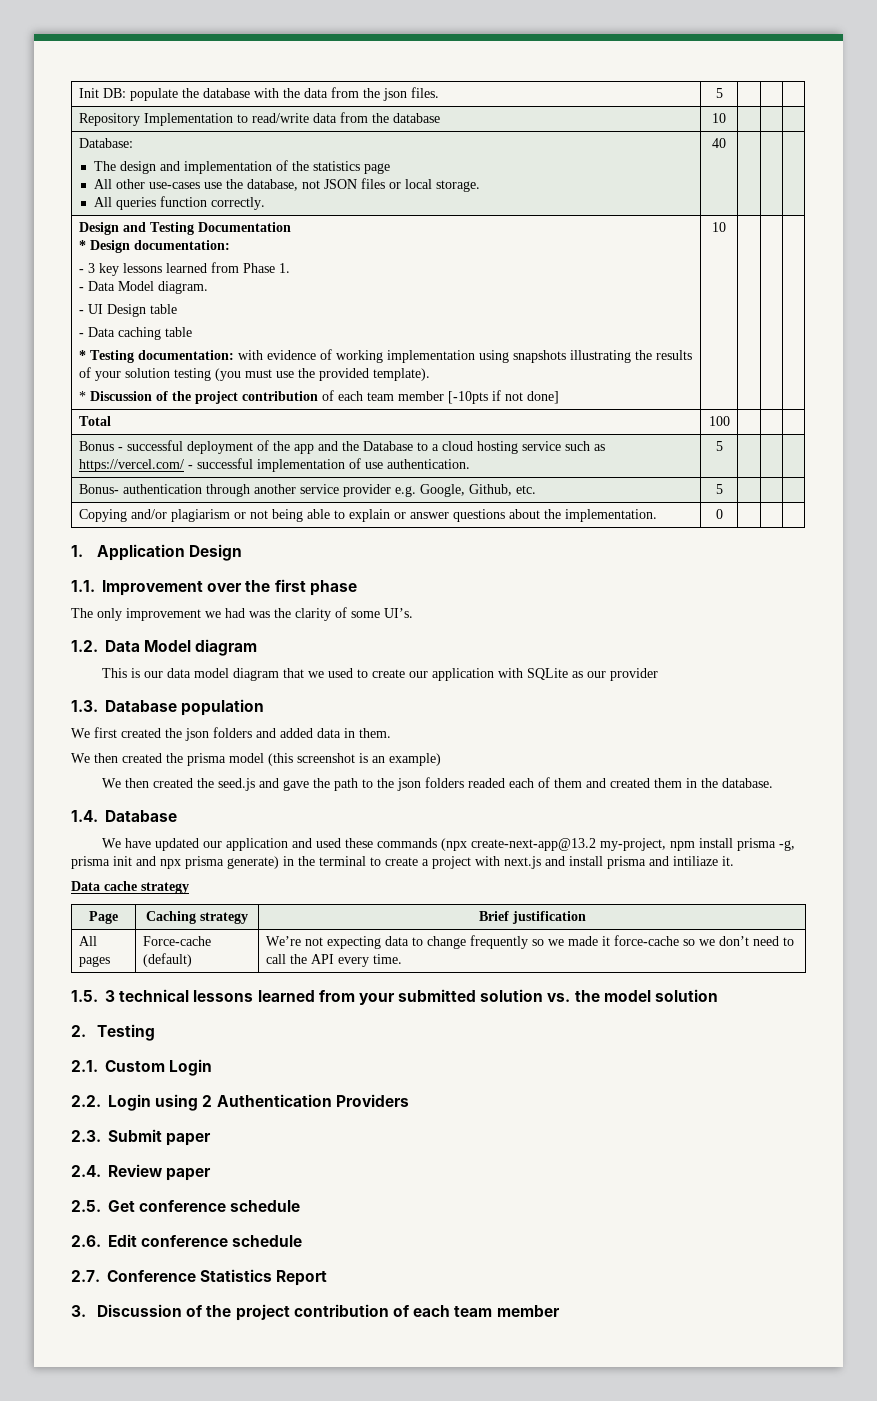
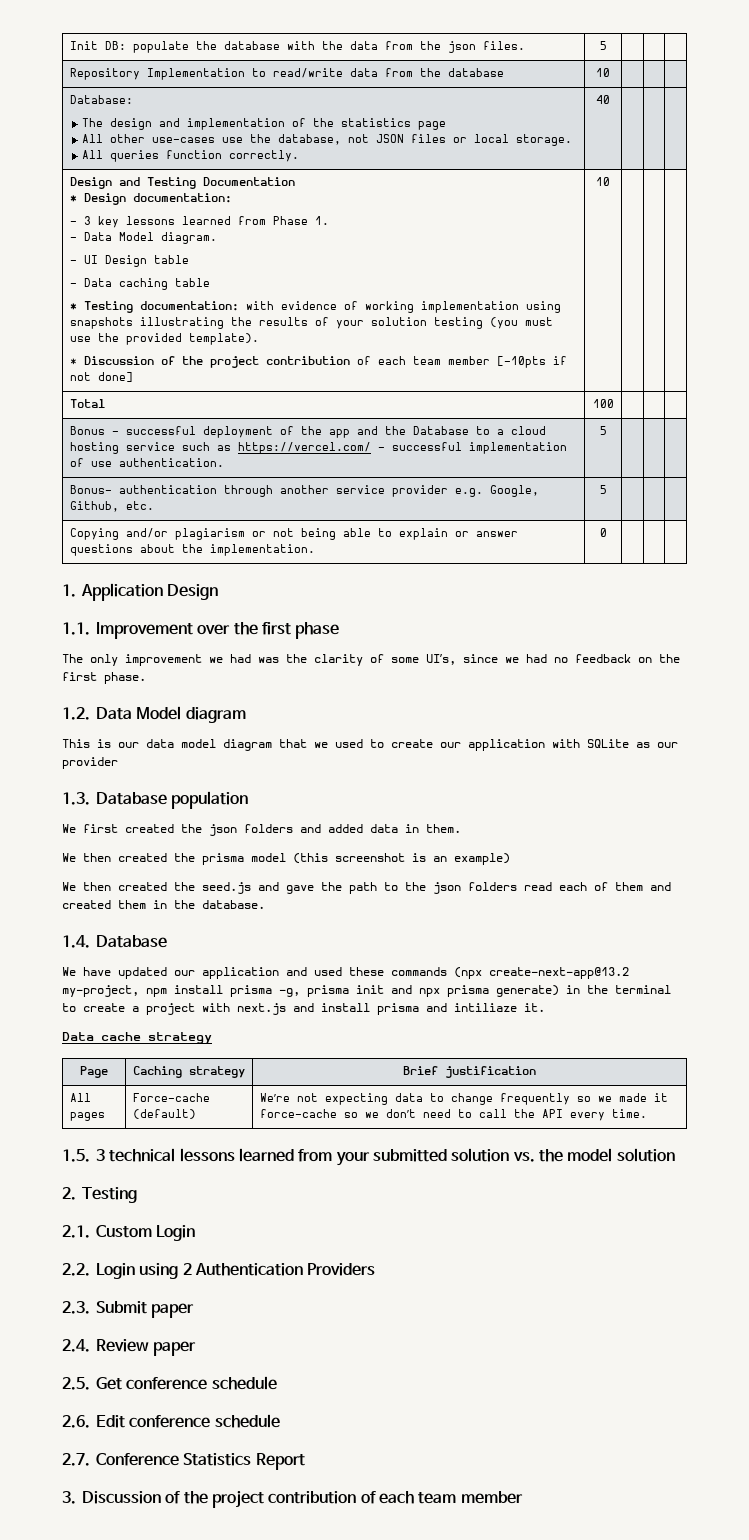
- The only improvement we had was the clarity of some UI’s.
+ The only improvement we had was the clarity of some UI’s, since we had no feedback on the first phase.
- We then created the seed.js and gave the path to the json folders readed each of them and created them in the database.
+ We then created the seed.js and gave the path to the json folders read each of them and created them in the database.

